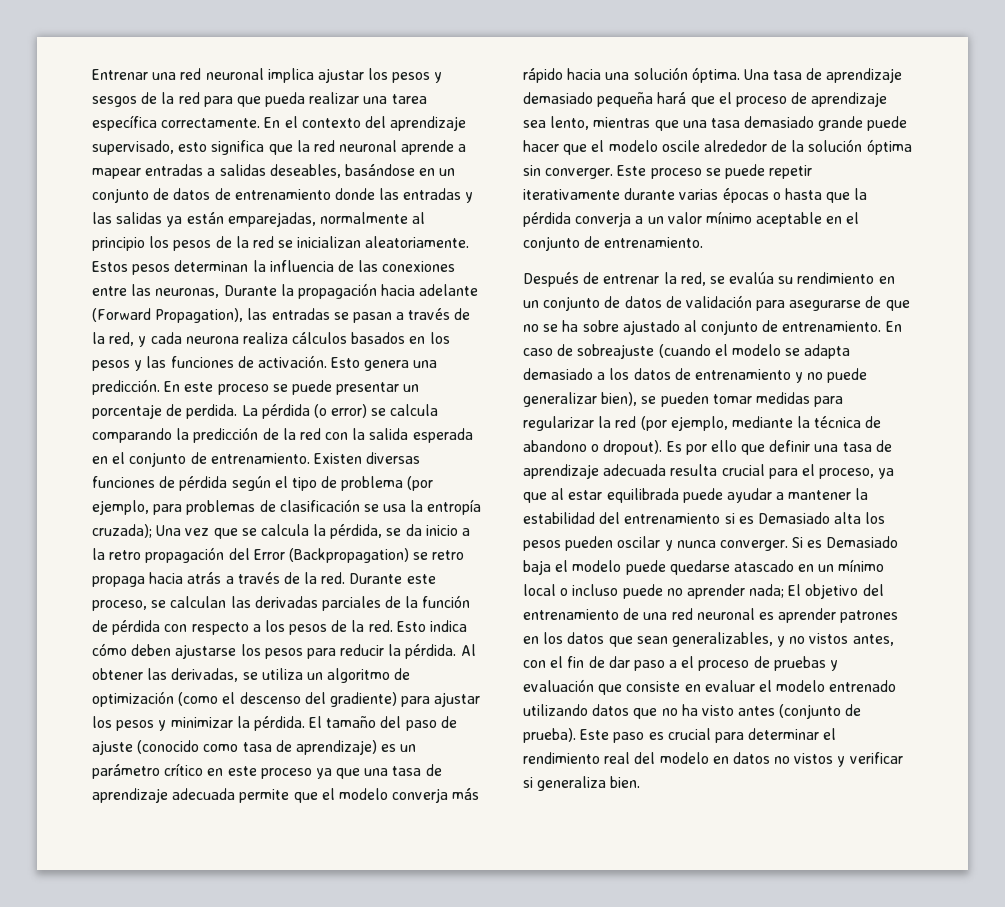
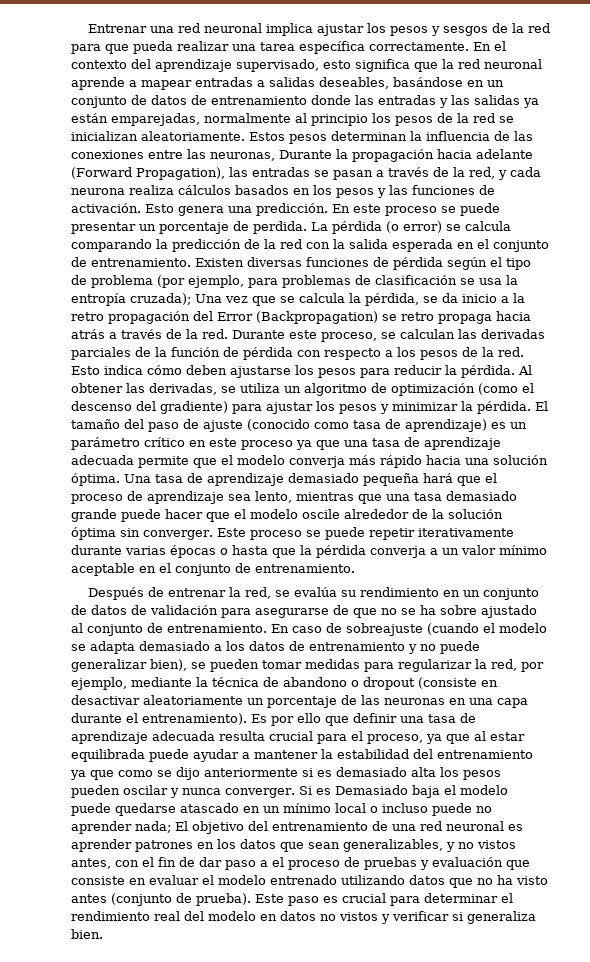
- En caso de sobreajuste (cuando el modelo se adapta demasiado a los datos de entrenamiento y no puede generalizar bien), se pueden tomar medidas para regularizar la red (por ejemplo, mediante la técnica de abandono o dropout).
+ En caso de sobreajuste (cuando el modelo se adapta demasiado a los datos de entrenamiento y no puede generalizar bien), se pueden tomar medidas para regularizar la red, por ejemplo, mediante la técnica de abandono o dropout (consiste en desactivar aleatoriamente un porcentaje de las neuronas en una capa durante el entrenamiento).
- Es por ello que definir una tasa de aprendizaje adecuada resulta crucial para el proceso, ya que al estar equilibrada puede ayudar a mantener la estabilidad del entrenamiento si es Demasiado alta los pesos pueden oscilar y nunca converger.
+ Es por ello que definir una tasa de aprendizaje adecuada resulta crucial para el proceso, ya que al estar equilibrada puede ayudar a mantener la estabilidad del entrenamiento ya que como se dijo anteriormente si es demasiado alta los pesos pueden oscilar y nunca converger.

